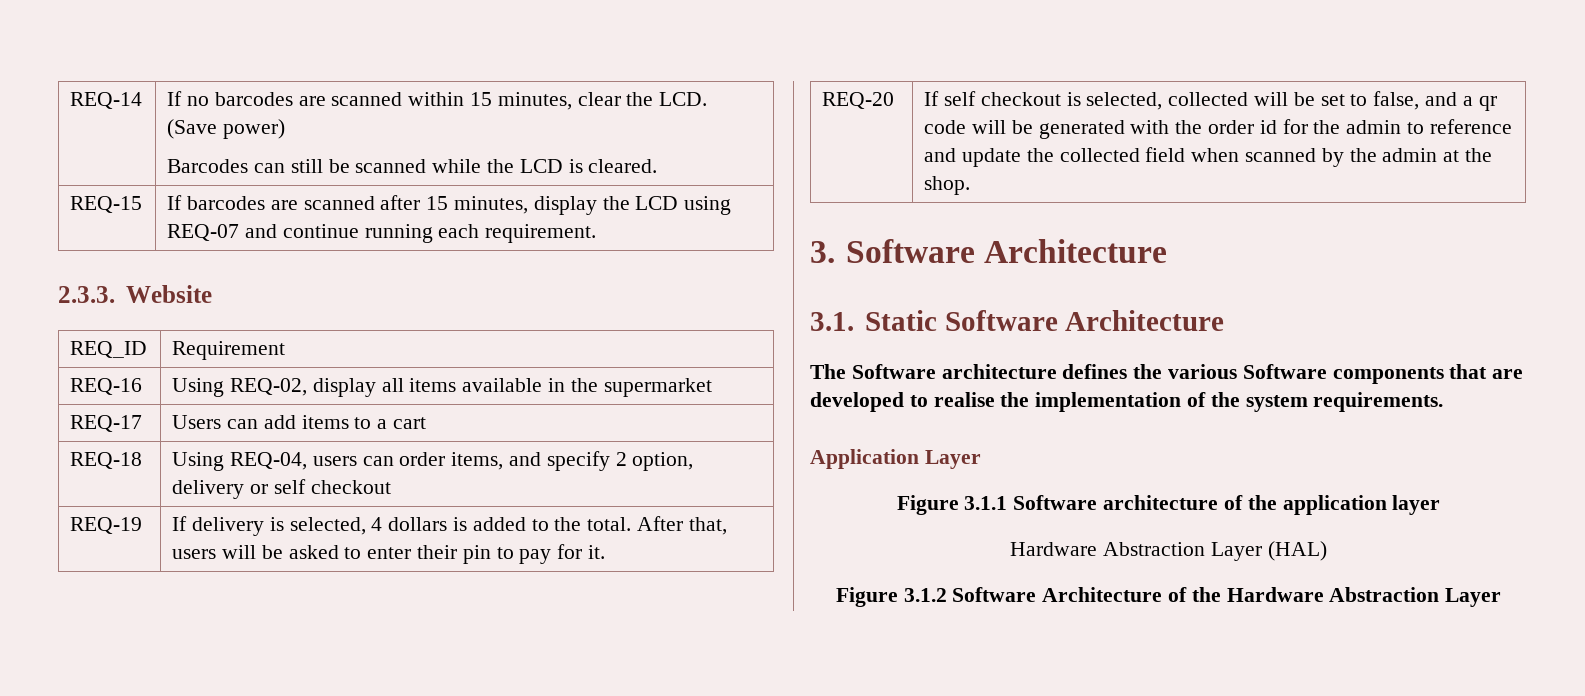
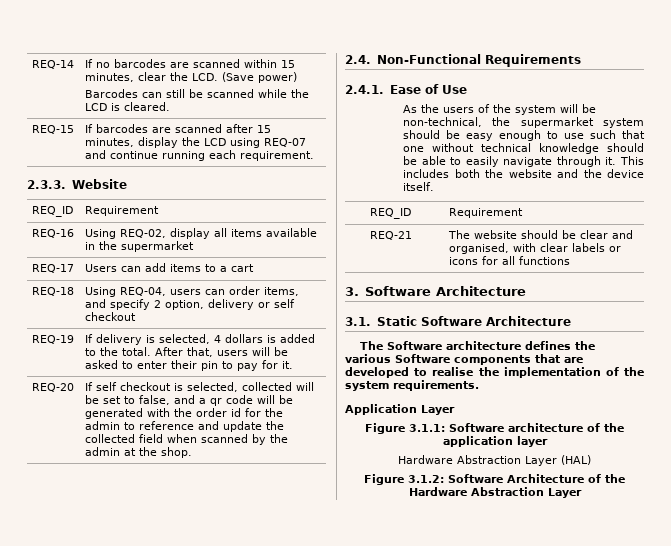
+ 2.4. Non-Functional Requirements
+ 2.4.1. Ease of Use
+ As the users of the system will be non-technical, the supermarket system should be easy enough to use such that one without technical knowledge should be able to easily navigate through it. This includes both the website and the device itself.
+ REQ_ID | Requirement
+ REQ-21 | The website should be clear and organised, with clear labels or icons for all functions
- Figure 3.1.1 Software architecture of the application layer
+ Figure 3.1.1: Software architecture of the application layer
- Figure 3.1.2 Software Architecture of the Hardware Abstraction Layer
+ Figure 3.1.2: Software Architecture of the Hardware Abstraction Layer

